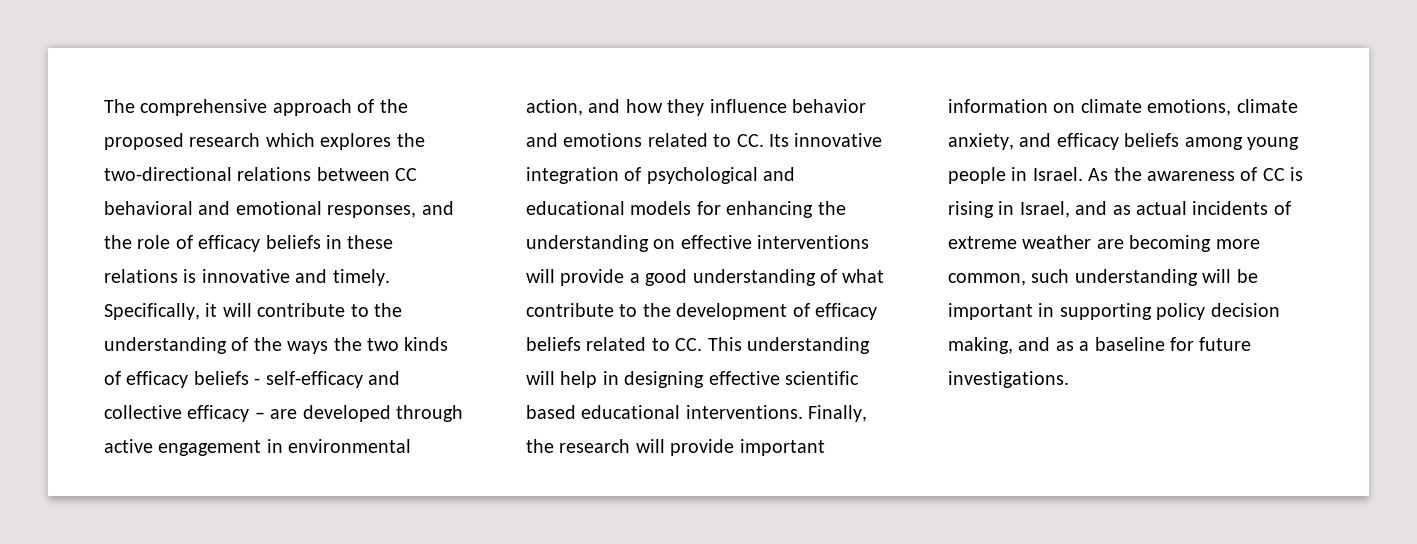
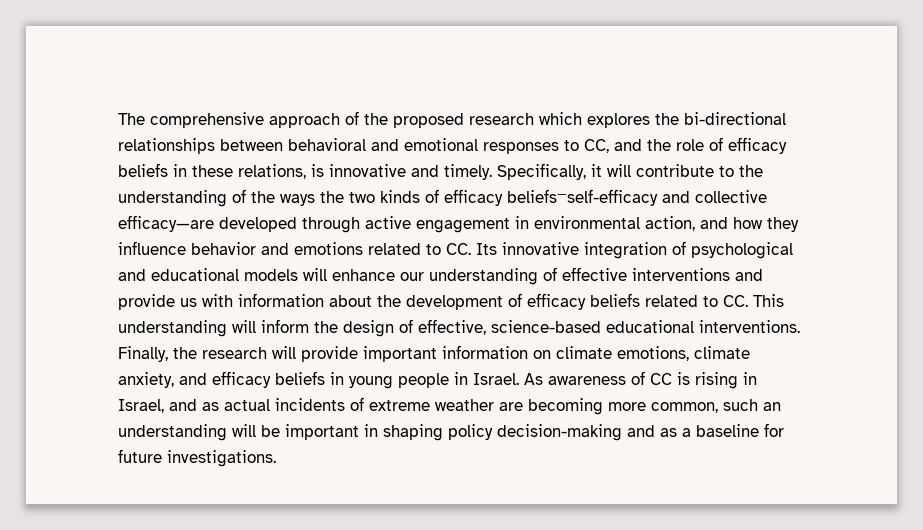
- The comprehensive approach of the proposed research which explores the two-directional relations between CC behavioral and emotional responses, and the role of efficacy beliefs in these relations is innovative and timely.
+ The comprehensive approach of the proposed research which explores the bi-directional relationships between behavioral and emotional responses to CC, and the role of efficacy beliefs in these relations, is innovative and timely.
- Specifically, it will contribute to the understanding of the ways the two kinds of efficacy beliefs - self-efficacy and collective efficacy – are developed through active engagement in environmental action, and how they influence behavior and emotions related to CC. Its innovative integration of psychological and educational models for enhancing the understanding on effective interventions will provide a good understanding of what contribute to the development of efficacy beliefs related to CC. This understanding will help in designing effective scientific based educational interventions.
+ Specifically, it will contribute to the understanding of the ways the two kinds of efficacy beliefs—self-efficacy and collective efficacy—are developed through active engagement in environmental action, and how they influence behavior and emotions related to CC. Its innovative integration of psychological and educational models will enhance our understanding of effective interventions and provide us with information about the development of efficacy beliefs related to CC. This understanding will inform the design of effective, science-based educational interventions.
- Finally, the research will provide important information on climate emotions, climate anxiety, and efficacy beliefs among young people in Israel.
+ Finally, the research will provide important information on climate emotions, climate anxiety, and efficacy beliefs in young people in Israel.
- As the awareness of CC is rising in Israel, and as actual incidents of extreme weather are becoming more common, such understanding will be important in supporting policy decision making, and as a baseline for future investigations.
+ As awareness of CC is rising in Israel, and as actual incidents of extreme weather are becoming more common, such an understanding will be important in shaping policy decision-making and as a baseline for future investigations.

